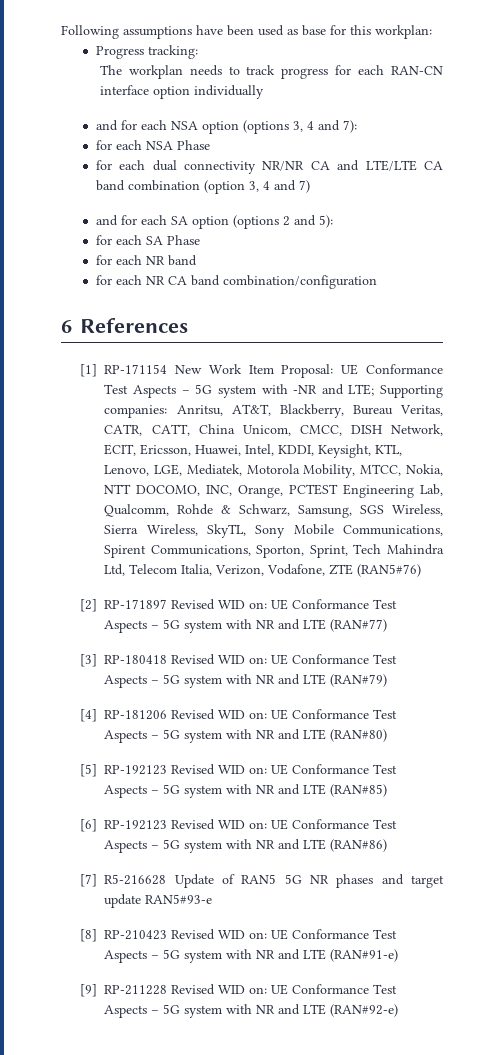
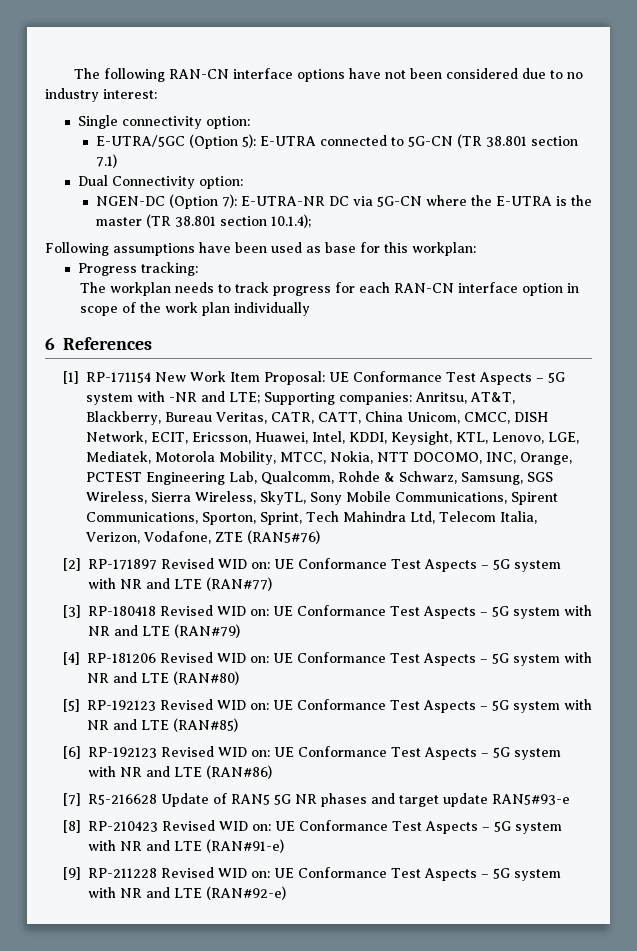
+ The following RAN-CN interface options have not been considered due to no industry interest:
+ Single connectivity option:
+ E-UTRA/5GC (Option 5): E-UTRA connected to 5G-CN (TR 38.801 section 7.1)
+ Dual Connectivity option:
+ NGEN-DC (Option 7): E-UTRA-NR DC via 5G-CN where the E-UTRA is the master (TR 38.801 section 10.1.4);
- The workplan needs to track progress for each RAN-CN interface option individually
- and for each NSA option (options 3, 4 and 7):
- for each NSA Phase
- for each dual connectivity NR/NR CA and LTE/LTE CA band combination (option 3, 4 and 7)
- and for each SA option (options 2 and 5):
- for each SA Phase
- for each NR band
- for each NR CA band combination/configuration
+ The workplan needs to track progress for each RAN-CN interface option in scope of the work plan individually

